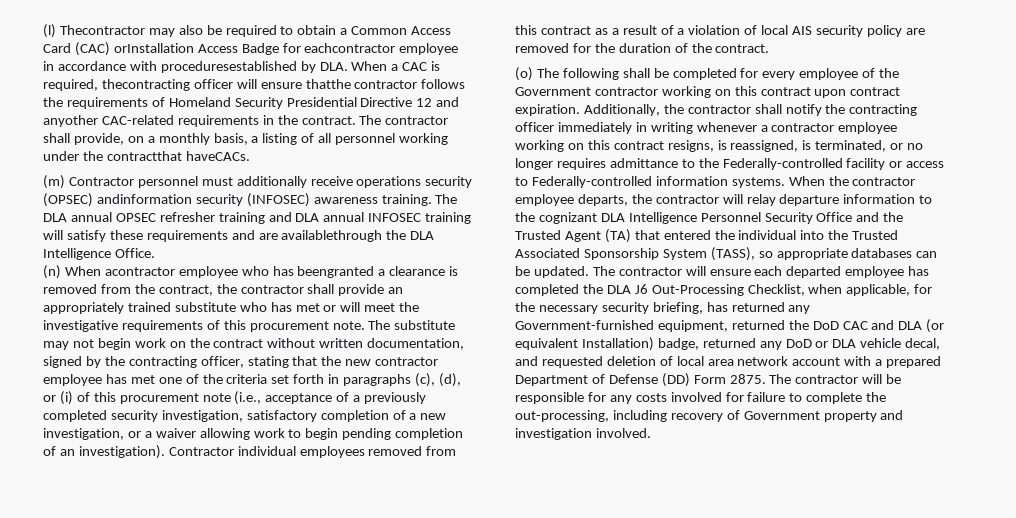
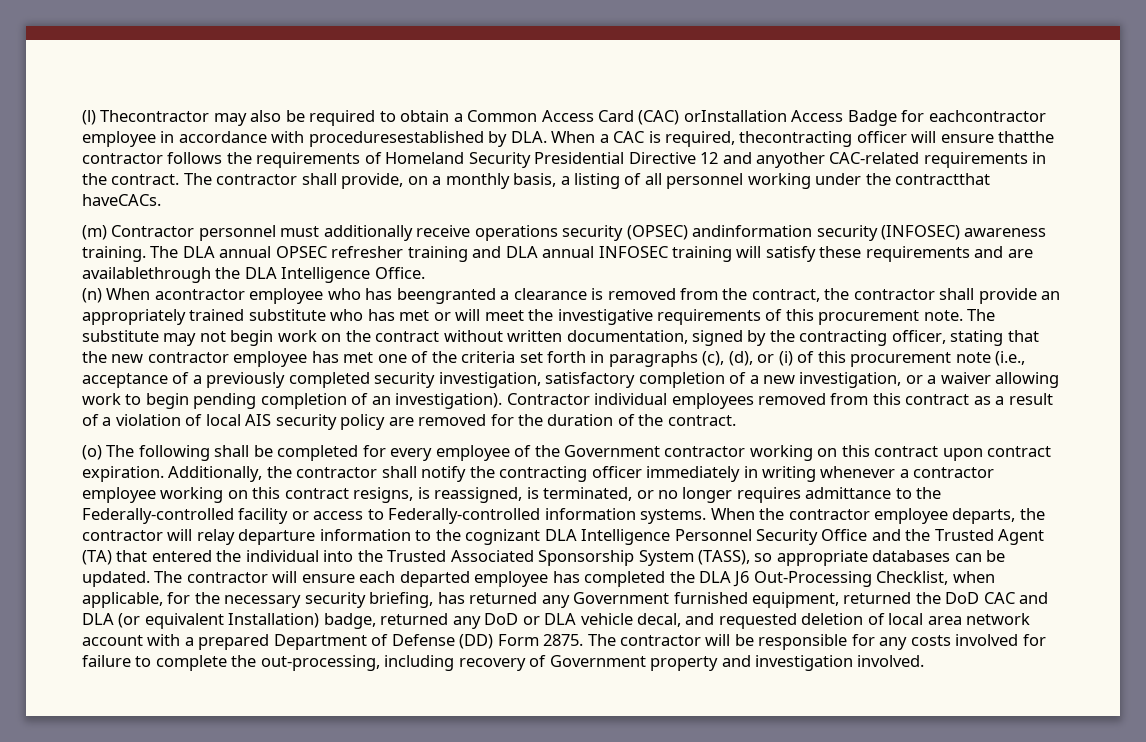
- The contractor will ensure each departed employee has completed the DLA J6 Out-Processing Checklist, when applicable, for the necessary security briefing, has returned any Government-furnished equipment, returned the DoD CAC and DLA (or equivalent Installation) badge, returned any DoD or DLA vehicle decal, and requested deletion of local area network account with a prepared Department of Defense (DD) Form 2875.
+ The contractor will ensure each departed employee has completed the DLA J6 Out-Processing Checklist, when applicable, for the necessary security briefing, has returned any Government furnished equipment, returned the DoD CAC and DLA (or equivalent Installation) badge, returned any DoD or DLA vehicle decal, and requested deletion of local area network account with a prepared Department of Defense (DD) Form 2875.

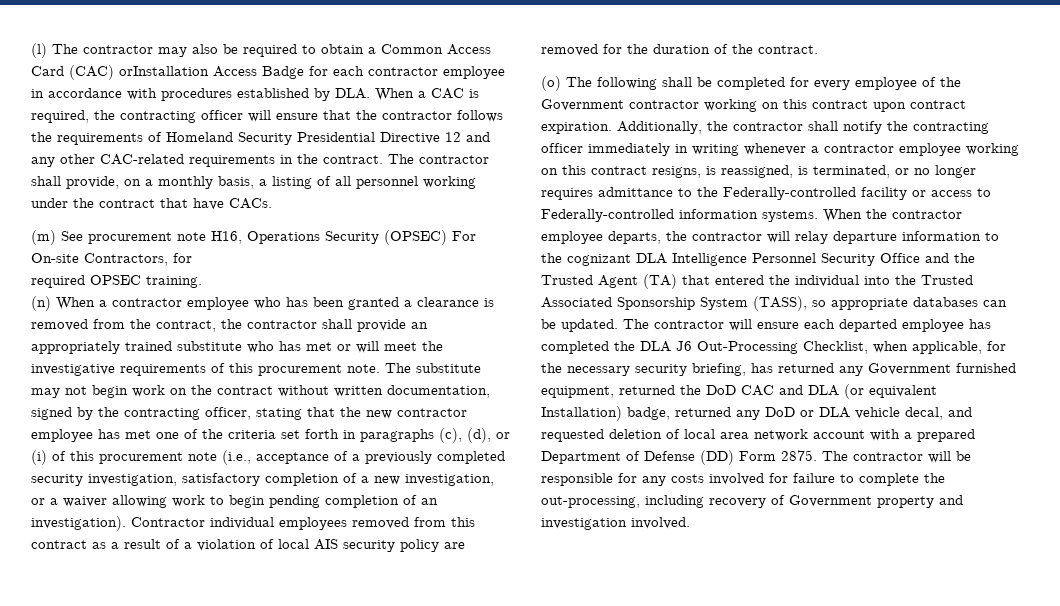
- (l) Thecontractor may also be required to obtain a Common Access Card (CAC) orInstallation Access Badge for eachcontractor employee in accordance with proceduresestablished by DLA. When a CAC is required, thecontracting officer will ensure thatthe contractor follows the requirements of Homeland Security Presidential Directive 12 and anyother CAC-related requirements in the contract.
+ (l) The contractor may also be required to obtain a Common Access Card (CAC) orInstallation Access Badge for each contractor employee in accordance with procedures established by DLA. When a CAC is required, the contracting officer will ensure that the contractor follows the requirements of Homeland Security Presidential Directive 12 and any other CAC-related requirements in the contract.
- The contractor shall provide, on a monthly basis, a listing of all personnel working under the contractthat haveCACs.
- (m) Contractor personnel must additionally receive operations security (OPSEC) andinformation security (INFOSEC) awareness training. The DLA annual OPSEC refresher training and DLA annual INFOSEC training will satisfy these requirements and are availablethrough the DLA Intelligence Office.
+ The contractor shall provide, on a monthly basis, a listing of all personnel working under the contract that have CACs.
+ (m) See procurement note H16, Operations Security (OPSEC) For On-site Contractors, for
+ required OPSEC training.
- (n) When acontractor employee who has beengranted a clearance is removed from the contract, the contractor shall provide an appropriately trained substitute who has met or will meet the investigative requirements of this procurement note.
+ (n) When a contractor employee who has been granted a clearance is removed from the contract, the contractor shall provide an appropriately trained substitute who has met or will meet the investigative requirements of this procurement note.

